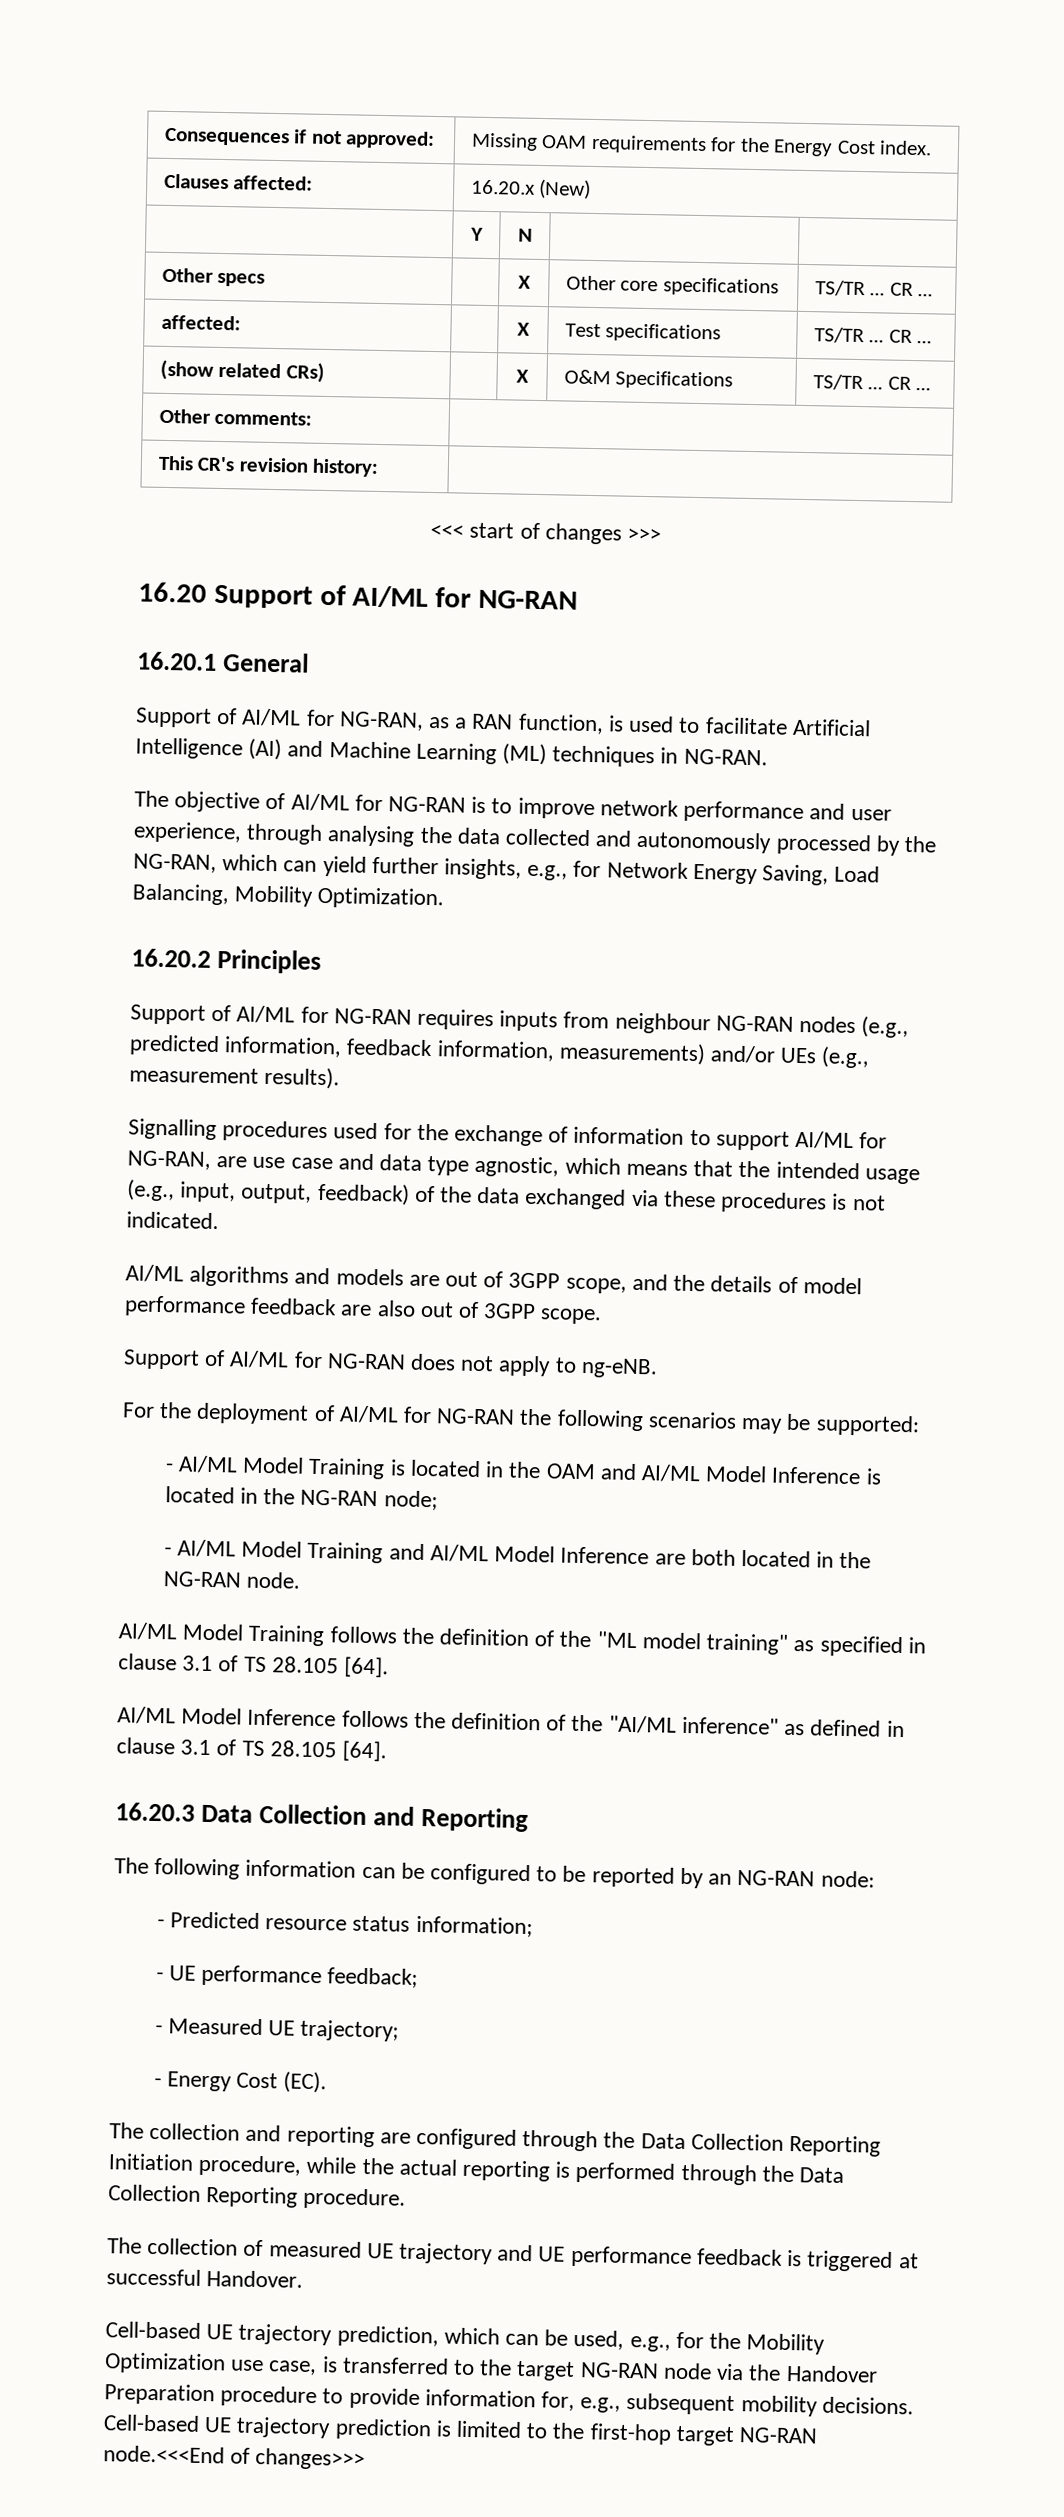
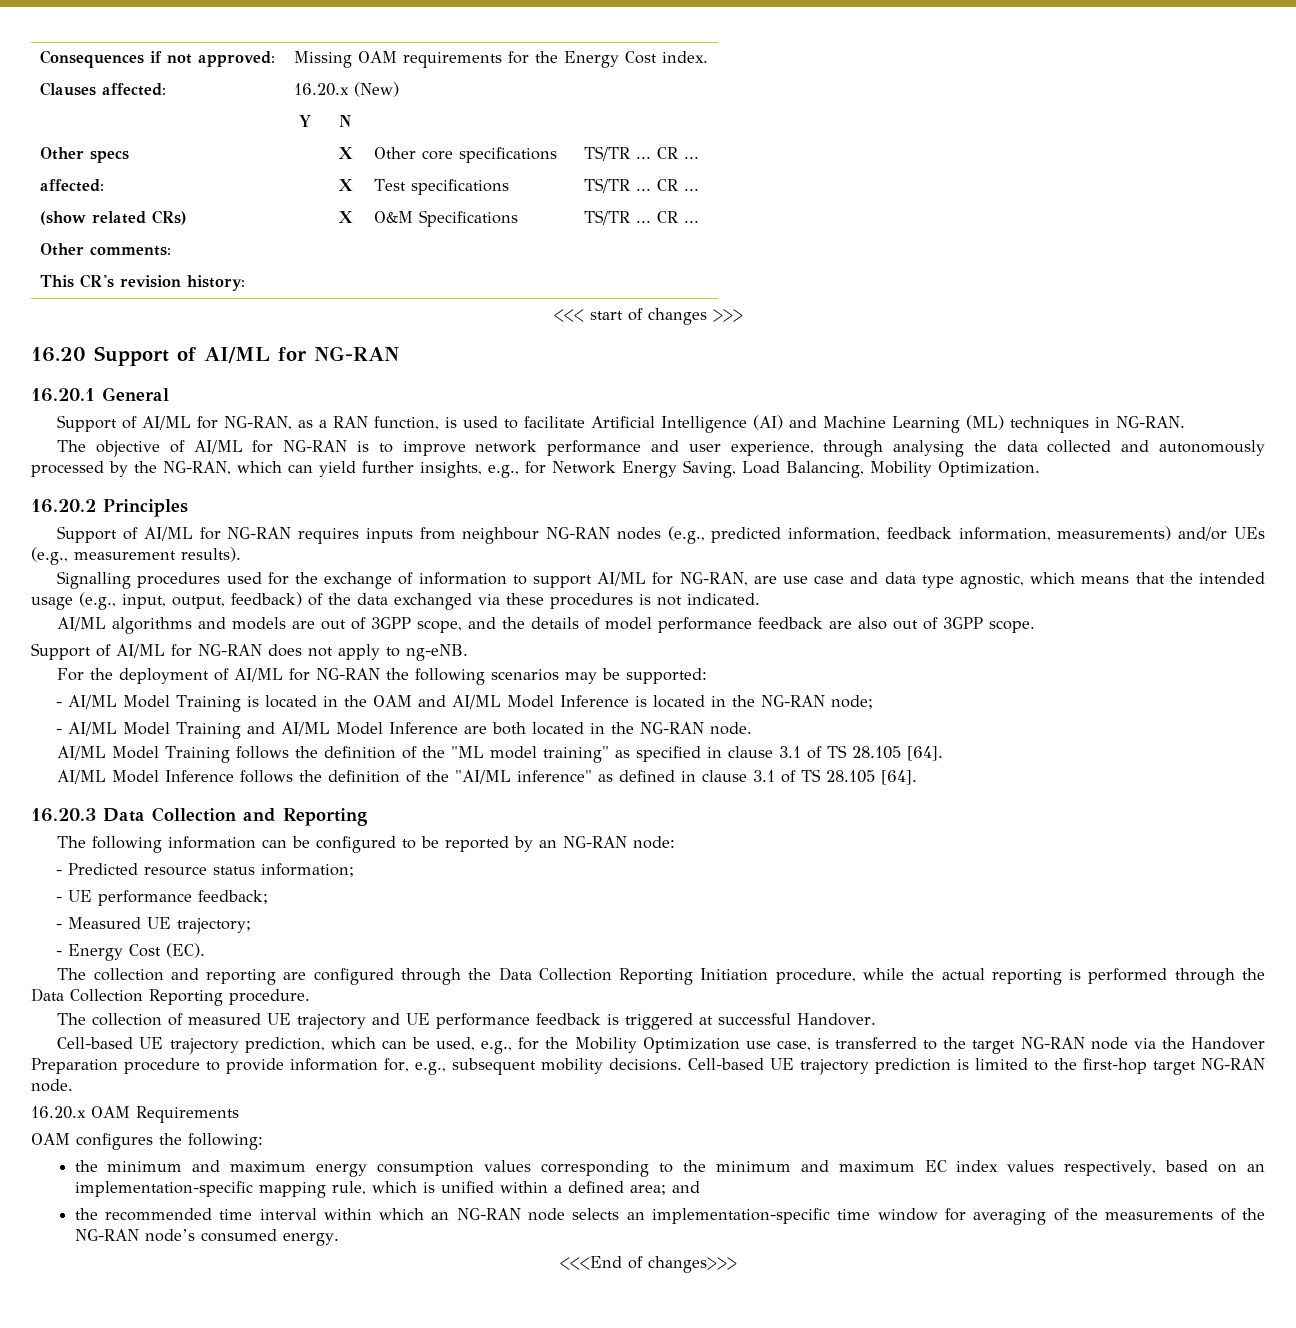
- Cell-based UE trajectory prediction is limited to the first-hop target NG-RAN node.<<<End of changes>>>
+ Cell-based UE trajectory prediction is limited to the first-hop target NG-RAN node.
+ 16.20.x OAM Requirements
+ OAM configures the following:
+ the minimum and maximum energy consumption values corresponding to the minimum and maximum EC index values respectively, based on an implementation-specific mapping rule, which is unified within a defined area; and
+ the recommended time interval within which an NG-RAN node selects an implementation-specific time window for averaging of the measurements of the NG-RAN node’s consumed energy.
+ <<<End of changes>>>

